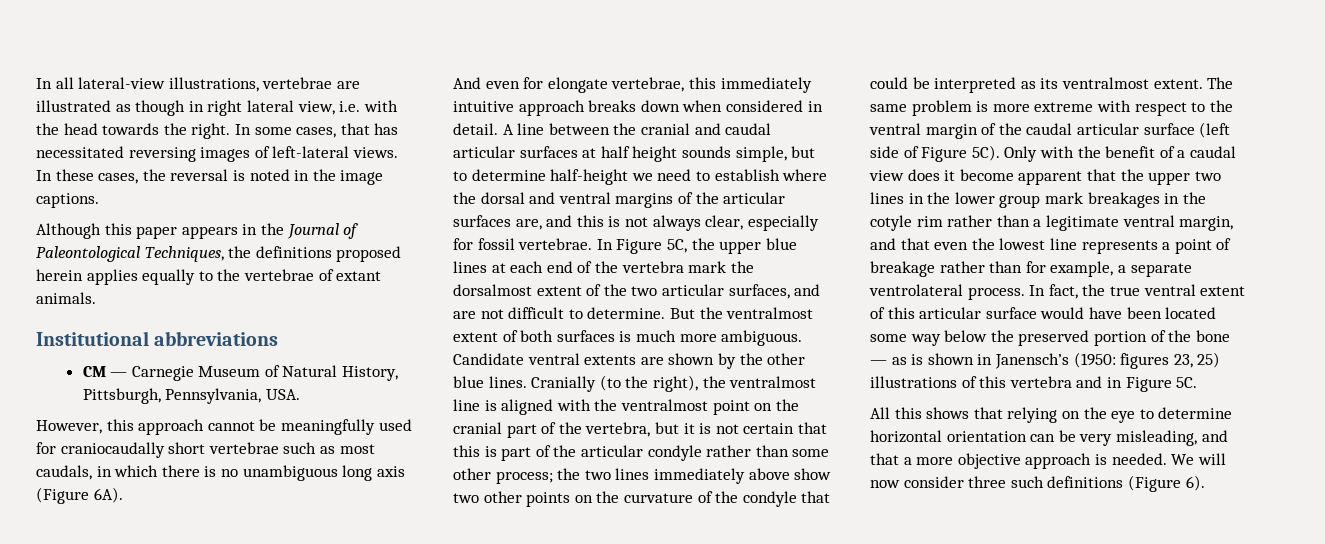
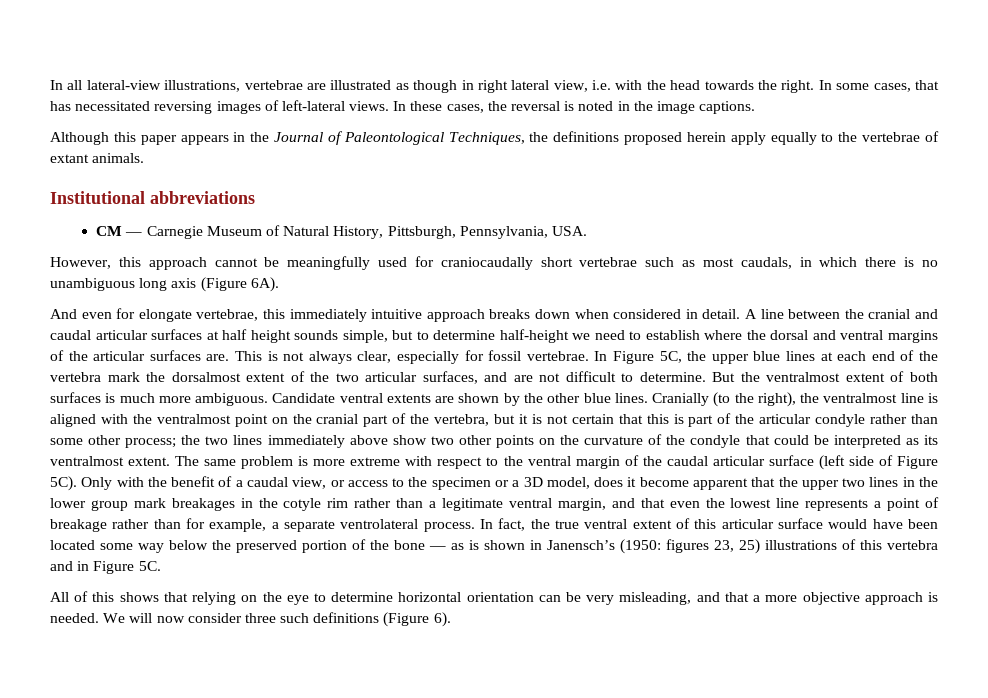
- Although this paper appears in the Journal of Paleontological Techniques, the definitions proposed herein applies equally to the vertebrae of extant animals.
+ Although this paper appears in the Journal of Paleontological Techniques, the definitions proposed herein apply equally to the vertebrae of extant animals.
- A line between the cranial and caudal articular surfaces at half height sounds simple, but to determine half-height we need to establish where the dorsal and ventral margins of the articular surfaces are, and this is not always clear, especially for fossil vertebrae.
+ A line between the cranial and caudal articular surfaces at half height sounds simple, but to determine half-height we need to establish where the dorsal and ventral margins of the articular surfaces are. This is not always clear, especially for fossil vertebrae.
- Only with the benefit of a caudal view does it become apparent that the upper two lines in the lower group mark breakages in the cotyle rim rather than a legitimate ventral margin, and that even the lowest line represents a point of breakage rather than for example, a separate ventrolateral process.
+ Only with the benefit of a caudal view, or access to the specimen or a 3D model, does it become apparent that the upper two lines in the lower group mark breakages in the cotyle rim rather than a legitimate ventral margin, and that even the lowest line represents a point of breakage rather than for example, a separate ventrolateral process.
- All this shows that relying on the eye to determine horizontal orientation can be very misleading, and that a more objective approach is needed.
+ All of this shows that relying on the eye to determine horizontal orientation can be very misleading, and that a more objective approach is needed.

